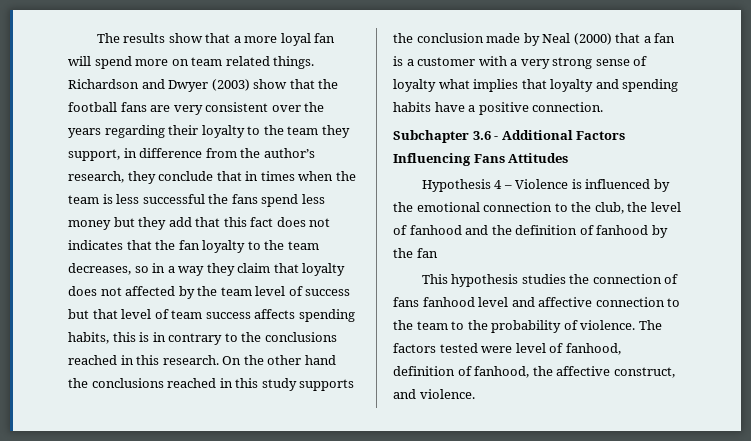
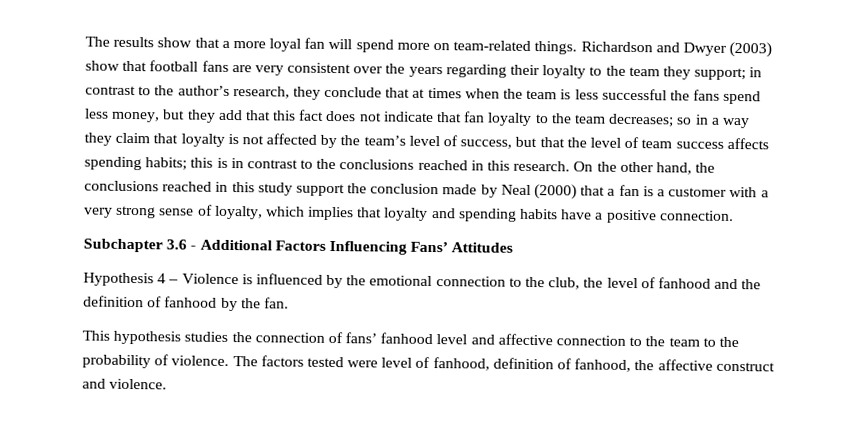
- The results show that a more loyal fan will spend more on team related things.
+ The results show that a more loyal fan will spend more on team-related things.
- Richardson and Dwyer (2003) show that the football fans are very consistent over the years regarding their loyalty to the team they support, in difference from the author’s research, they conclude that in times when the team is less successful the fans spend less money but they add that this fact does not indicates that the fan loyalty to the team decreases, so in a way they claim that loyalty does not affected by the team level of success but that level of team success affects spending habits, this is in contrary to the conclusions reached in this research.
+ Richardson and Dwyer (2003) show that football fans are very consistent over the years regarding their loyalty to the team they support; in contrast to the author’s research, they conclude that at times when the team is less successful the fans spend less money, but they add that this fact does not indicate that fan loyalty to the team decreases; so in a way they claim that loyalty is not affected by the team’s level of success, but that the level of team success affects spending habits; this is in contrast to the conclusions reached in this research.
- On the other hand the conclusions reached in this study supports the conclusion made by Neal (2000) that a fan is a customer with a very strong sense of loyalty what implies that loyalty and spending habits have a positive connection.
+ On the other hand, the conclusions reached in this study support the conclusion made by Neal (2000) that a fan is a customer with a very strong sense of loyalty, which implies that loyalty and spending habits have a positive connection.
- Subchapter 3.6 - Additional Factors Influencing Fans Attitudes
+ Subchapter 3.6 - Additional Factors Influencing Fans’ Attitudes
- Hypothesis 4 – Violence is influenced by the emotional connection to the club, the level of fanhood and the definition of fanhood by the fan
+ Hypothesis 4 – Violence is influenced by the emotional connection to the club, the level of fanhood and the definition of fanhood by the fan.
- This hypothesis studies the connection of fans fanhood level and affective connection to the team to the probability of violence.
+ This hypothesis studies the connection of fans’ fanhood level and affective connection to the team to the probability of violence.
- The factors tested were level of fanhood, definition of fanhood, the affective construct, and violence.
+ The factors tested were level of fanhood, definition of fanhood, the affective construct and violence.

